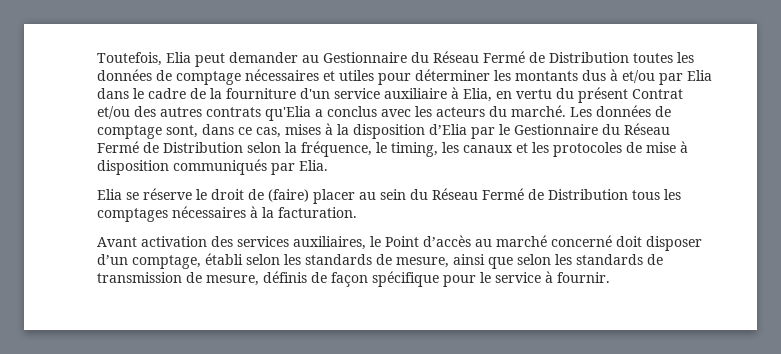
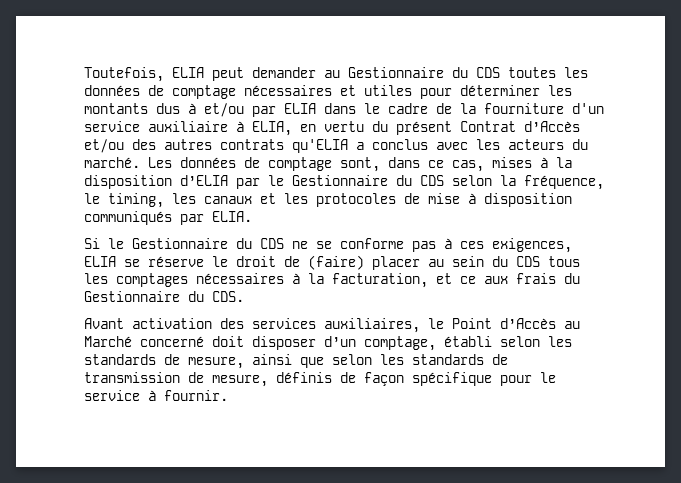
- Toutefois, Elia peut demander au Gestionnaire du Réseau Fermé de Distribution toutes les données de comptage nécessaires et utiles pour déterminer les montants dus à et/ou par Elia dans le cadre de la fourniture d'un service auxiliaire à Elia, en vertu du présent Contrat et/ou des autres contrats qu'Elia a conclus avec les acteurs du marché.
+ Toutefois, ELIA peut demander au Gestionnaire du CDS toutes les données de comptage nécessaires et utiles pour déterminer les montants dus à et/ou par ELIA dans le cadre de la fourniture d'un service auxiliaire à ELIA, en vertu du présent Contrat d’Accès et/ou des autres contrats qu'ELIA a conclus avec les acteurs du marché.
- Les données de comptage sont, dans ce cas, mises à la disposition d’Elia par le Gestionnaire du Réseau Fermé de Distribution selon la fréquence, le timing, les canaux et les protocoles de mise à disposition communiqués par Elia.
- Elia se réserve le droit de (faire) placer au sein du Réseau Fermé de Distribution tous les comptages nécessaires à la facturation.
+ Les données de comptage sont, dans ce cas, mises à la disposition d’ELIA par le Gestionnaire du CDS selon la fréquence, le timing, les canaux et les protocoles de mise à disposition communiqués par ELIA.
+ Si le Gestionnaire du CDS ne se conforme pas à ces exigences, ELIA se réserve le droit de (faire) placer au sein du CDS tous les comptages nécessaires à la facturation, et ce aux frais du Gestionnaire du CDS.
- Avant activation des services auxiliaires, le Point d’accès au marché concerné doit disposer d’un comptage, établi selon les standards de mesure, ainsi que selon les standards de transmission de mesure, définis de façon spécifique pour le service à fournir.
+ Avant activation des services auxiliaires, le Point d’Accès au Marché concerné doit disposer d’un comptage, établi selon les standards de mesure, ainsi que selon les standards de transmission de mesure, définis de façon spécifique pour le service à fournir.

